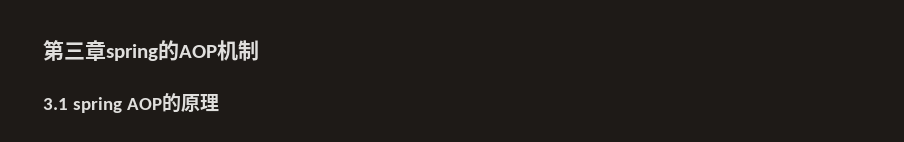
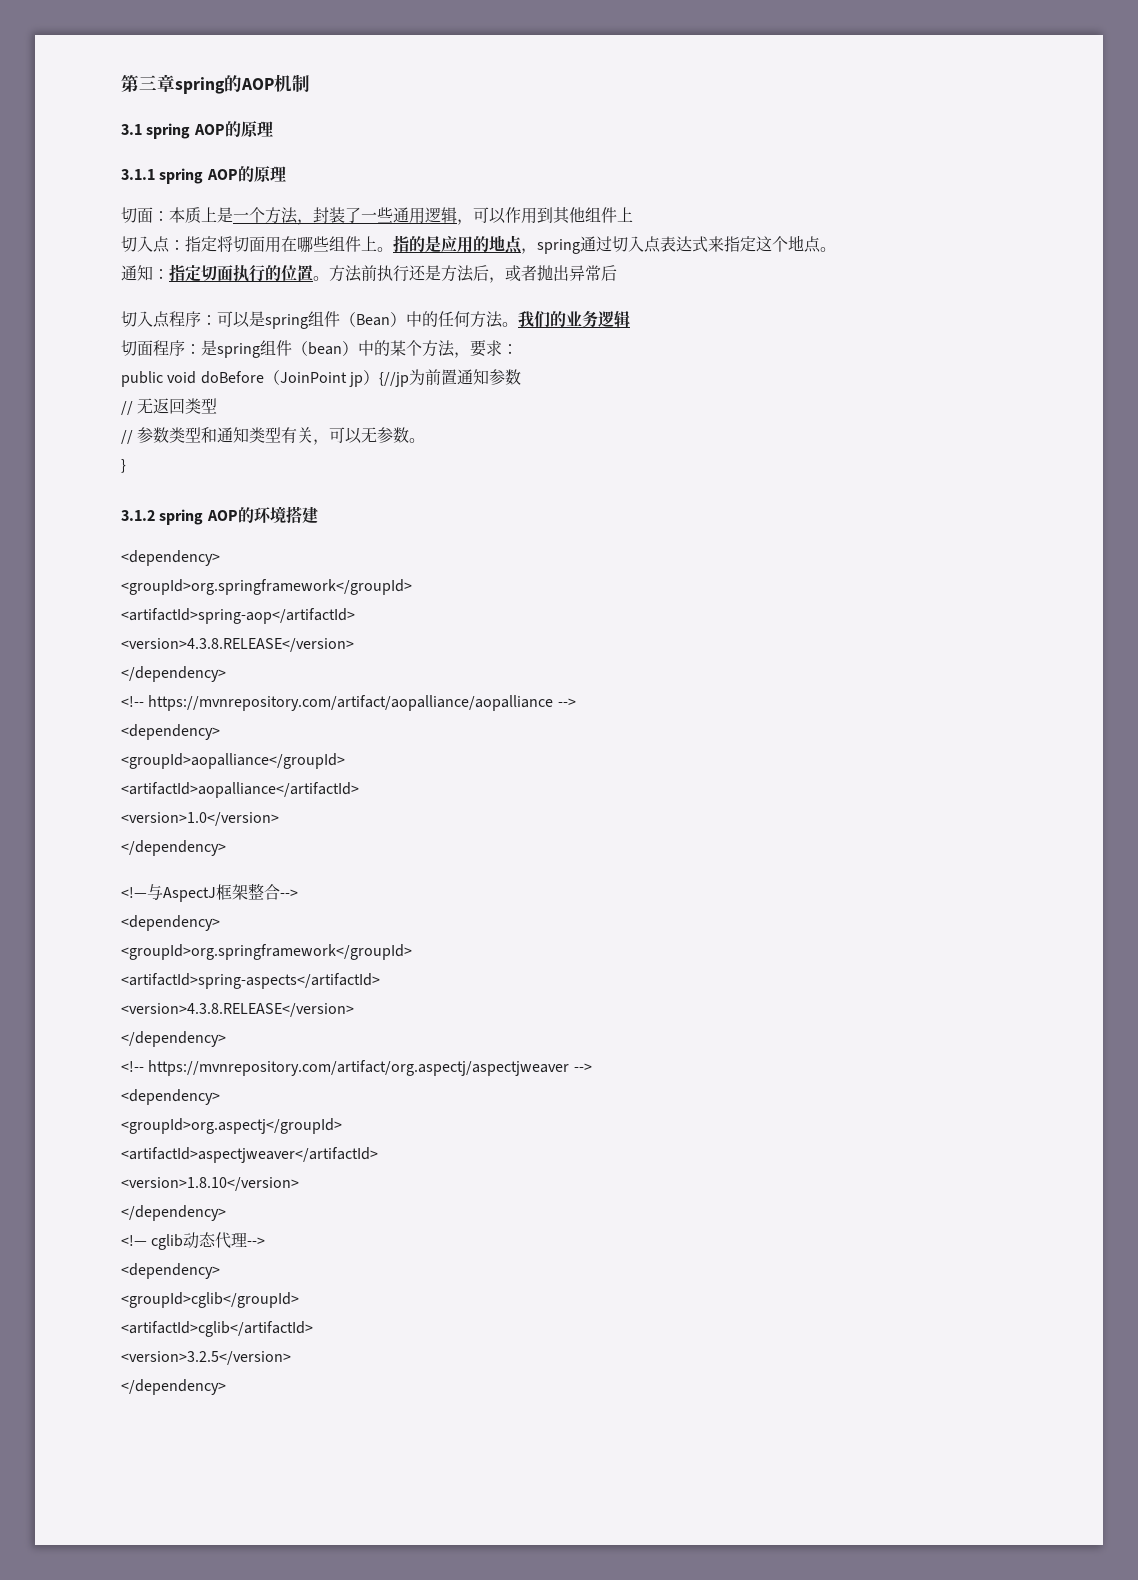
+ 3.1.1 spring AOP的原理
+ 切面：本质上是一个方法，封装了一些通用逻辑，可以作用到其他组件上
+ 切入点：指定将切面用在哪些组件上。指的是应用的地点，spring通过切入点表达式来指定这个地点。
+ 通知：指定切面执行的位置。方法前执行还是方法后，或者抛出异常后
+ 切入点程序：可以是spring组件（Bean）中的任何方法。我们的业务逻辑
+ 切面程序：是spring组件（bean）中的某个方法，要求：
+ public void doBefore（JoinPoint jp）{//jp为前置通知参数
+ // 无返回类型
+ // 参数类型和通知类型有关，可以无参数。
+ }
+ 3.1.2 spring AOP的环境搭建
+ <dependency>
+ <groupId>org.springframework</groupId>
+ <artifactId>spring-aop</artifactId>
+ <version>4.3.8.RELEASE</version>
+ </dependency>
+ <!-- https://mvnrepository.com/artifact/aopalliance/aopalliance -->
+ <dependency>
+ <groupId>aopalliance</groupId>
+ <artifactId>aopalliance</artifactId>
+ <version>1.0</version>
+ </dependency>
+ <!—与AspectJ框架整合-->
+ <dependency>
+ <groupId>org.springframework</groupId>
+ <artifactId>spring-aspects</artifactId>
+ <version>4.3.8.RELEASE</version>
+ </dependency>
+ <!-- https://mvnrepository.com/artifact/org.aspectj/aspectjweaver -->
+ <dependency>
+ <groupId>org.aspectj</groupId>
+ <artifactId>aspectjweaver</artifactId>
+ <version>1.8.10</version>
+ </dependency>
+ <!— cglib动态代理-->
+ <dependency>
+ <groupId>cglib</groupId>
+ <artifactId>cglib</artifactId>
+ <version>3.2.5</version>
+ </dependency>

